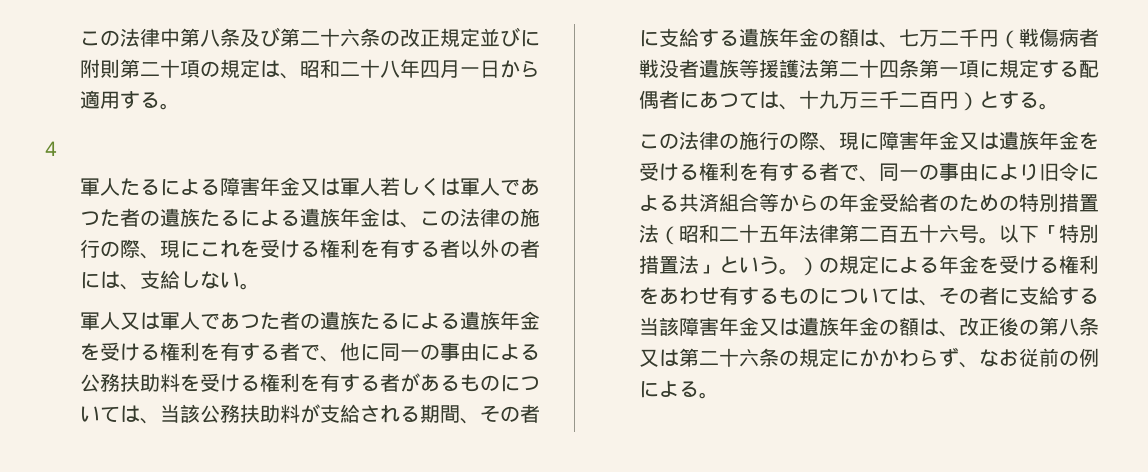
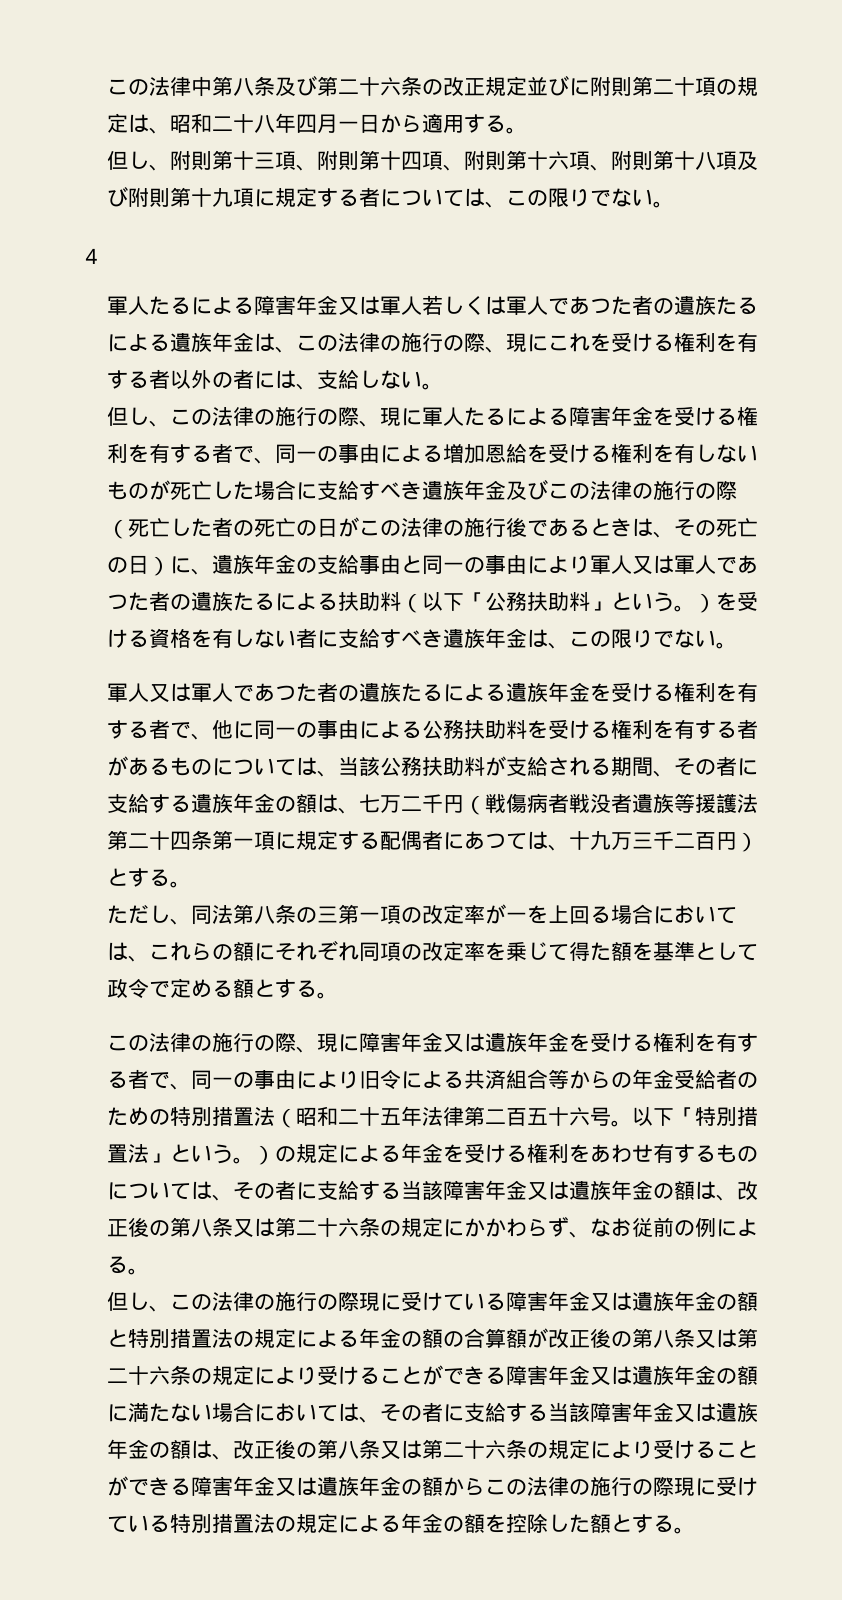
+ 但し、附則第十三項、附則第十四項、附則第十六項、附則第十八項及び附則第十九項に規定する者については、この限りでない。
+ 但し、この法律の施行の際、現に軍人たるによる障害年金を受ける権利を有する者で、同一の事由による増加恩給を受ける権利を有しないものが死亡した場合に支給すべき遺族年金及びこの法律の施行の際（死亡した者の死亡の日がこの法律の施行後であるときは、その死亡の日）に、遺族年金の支給事由と同一の事由により軍人又は軍人であつた者の遺族たるによる扶助料（以下「公務扶助料」という。）を受ける資格を有しない者に支給すべき遺族年金は、この限りでない。
+ ただし、同法第八条の三第一項の改定率が一を上回る場合においては、これらの額にそれぞれ同項の改定率を乗じて得た額を基準として政令で定める額とする。
+ 但し、この法律の施行の際現に受けている障害年金又は遺族年金の額と特別措置法の規定による年金の額の合算額が改正後の第八条又は第二十六条の規定により受けることができる障害年金又は遺族年金の額に満たない場合においては、その者に支給する当該障害年金又は遺族年金の額は、改正後の第八条又は第二十六条の規定により受けることができる障害年金又は遺族年金の額からこの法律の施行の際現に受けている特別措置法の規定による年金の額を控除した額とする。

